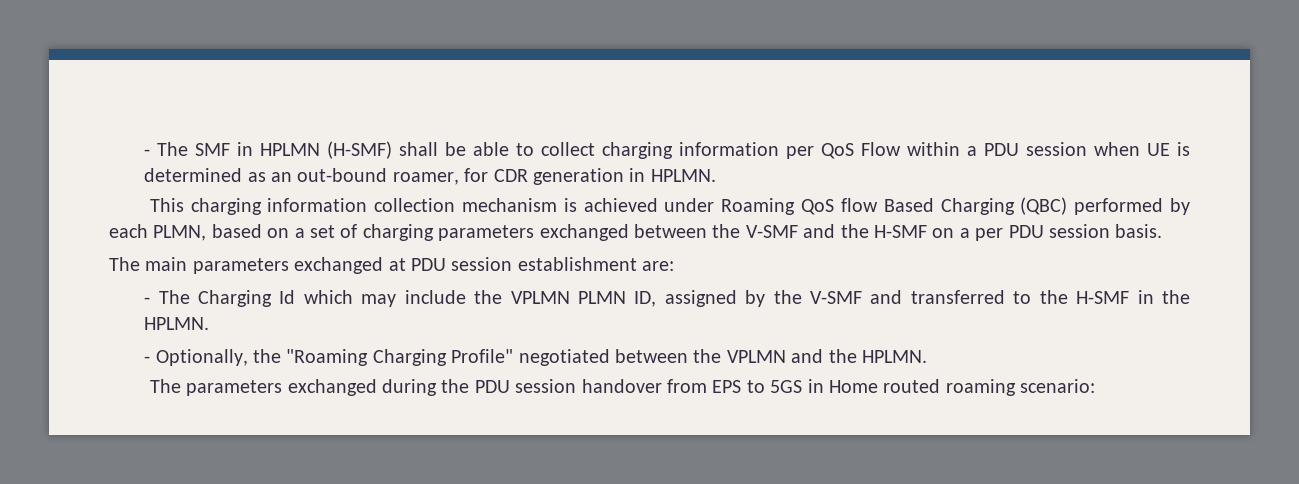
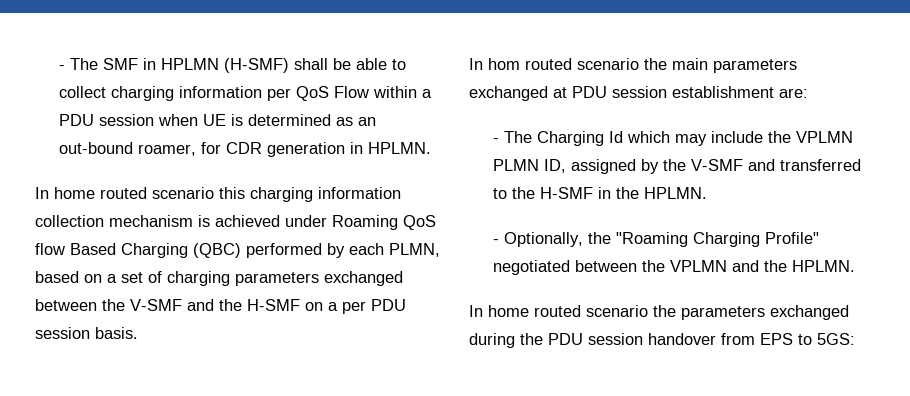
- This charging information collection mechanism is achieved under Roaming QoS flow Based Charging (QBC) performed by each PLMN, based on a set of charging parameters exchanged between the V-SMF and the H-SMF on a per PDU session basis.
+ In home routed scenario this charging information collection mechanism is achieved under Roaming QoS flow Based Charging (QBC) performed by each PLMN, based on a set of charging parameters exchanged between the V-SMF and the H-SMF on a per PDU session basis.
- The main parameters exchanged at PDU session establishment are:
+ In hom routed scenario the main parameters exchanged at PDU session establishment are:
- The parameters exchanged during the PDU session handover from EPS to 5GS in Home routed roaming scenario:
+ In home routed scenario the parameters exchanged during the PDU session handover from EPS to 5GS:

